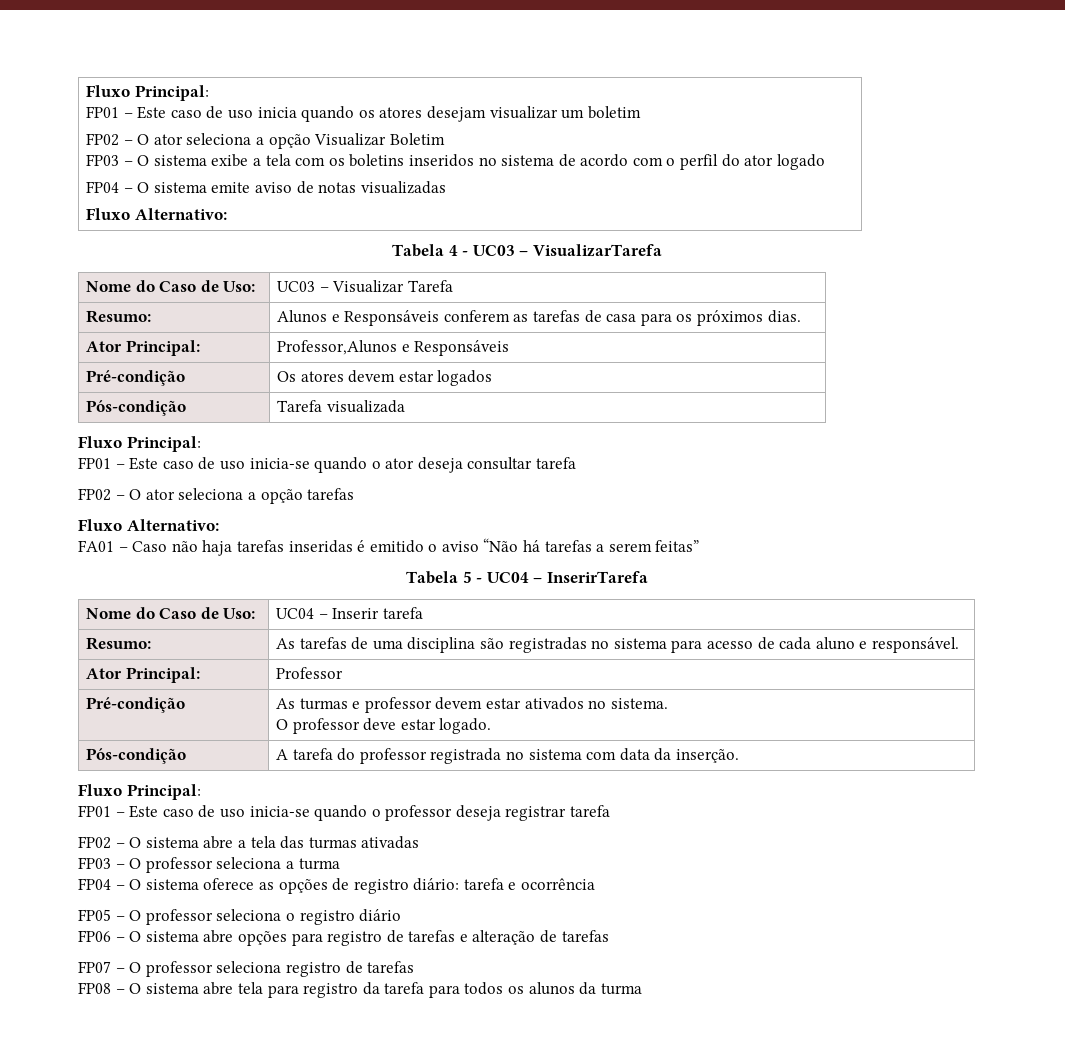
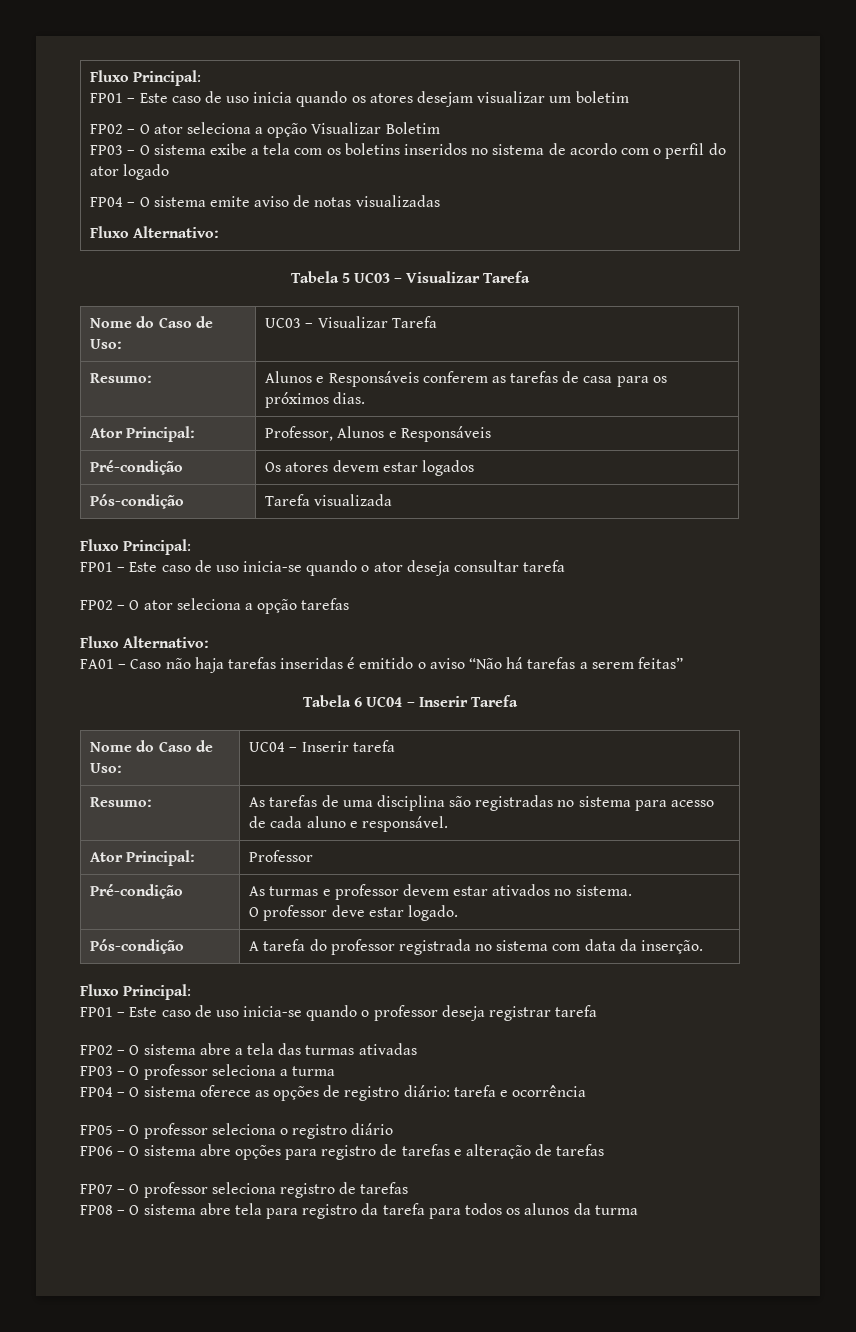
- Tabela 4 - UC03 – VisualizarTarefa
+ Tabela 5 UC03 – Visualizar Tarefa
- Ator Principal: | Professor,Alunos e Responsáveis
+ Ator Principal: | Professor, Alunos e Responsáveis
- Tabela 5 - UC04 – InserirTarefa
+ Tabela 6 UC04 – Inserir Tarefa

